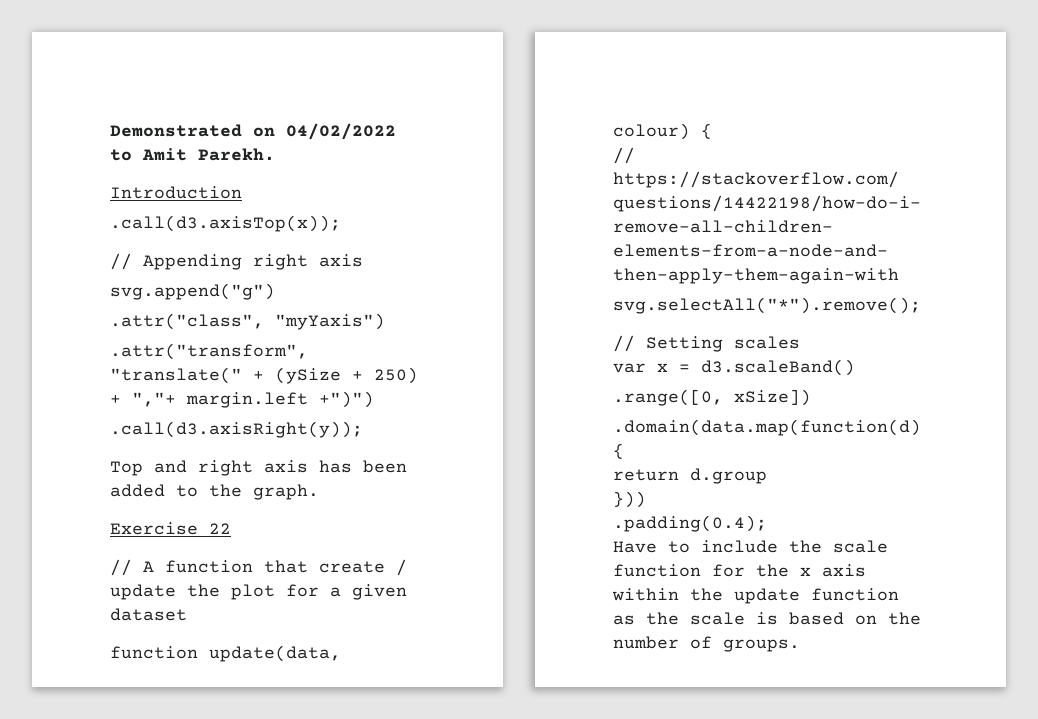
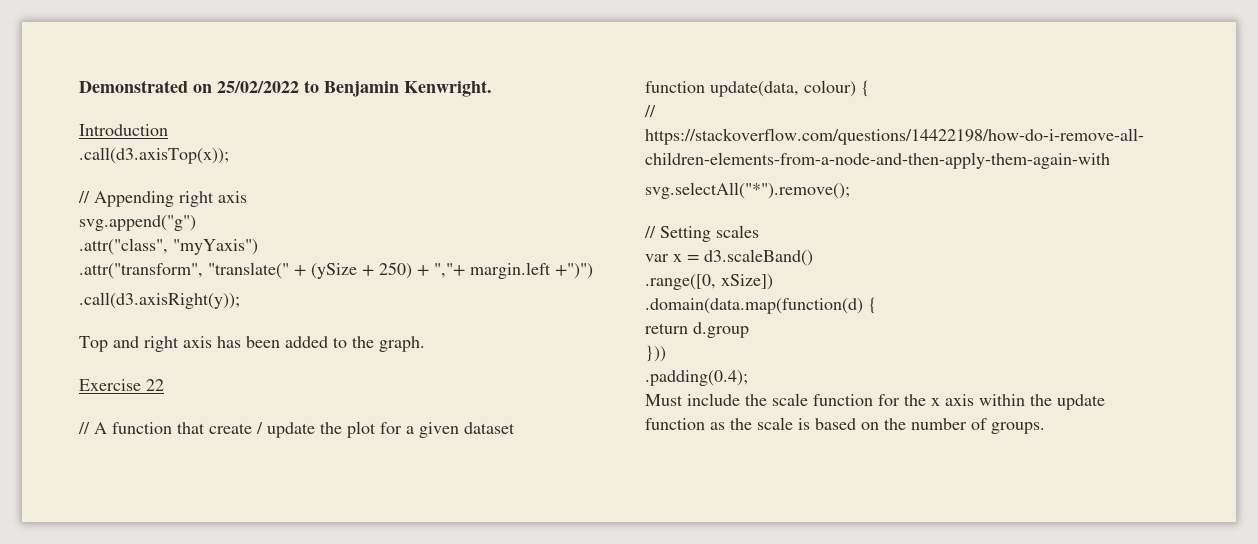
- Demonstrated on 04/02/2022 to Amit Parekh.
+ Demonstrated on 25/02/2022 to Benjamin Kenwright.
- Have to include the scale function for the x axis within the update function as the scale is based on the number of groups.
+ Must include the scale function for the x axis within the update function as the scale is based on the number of groups.

